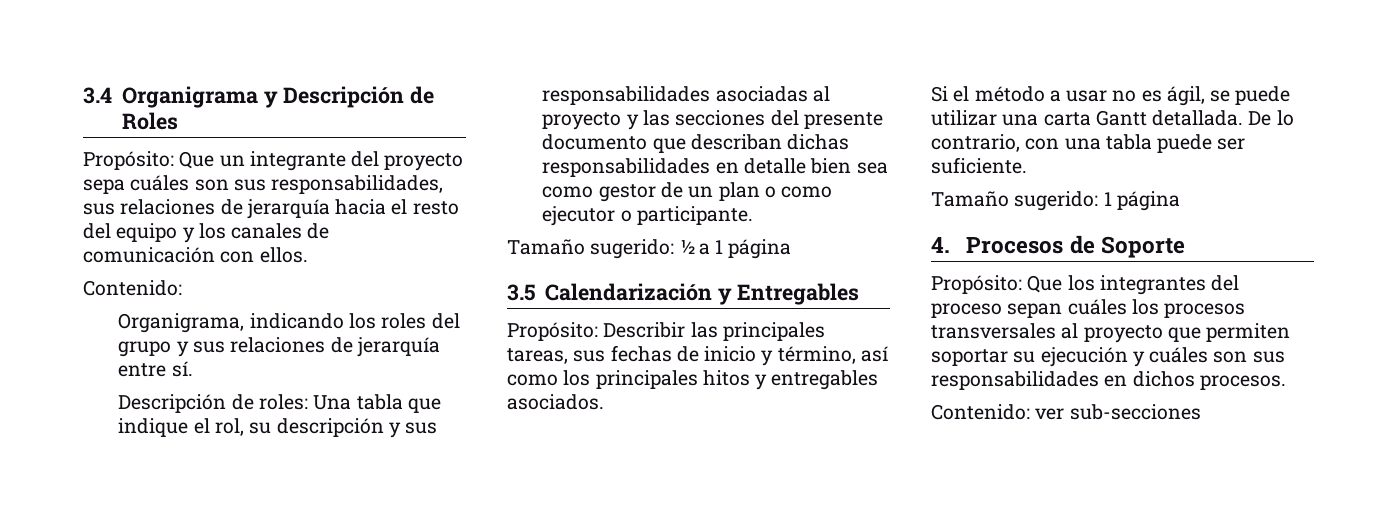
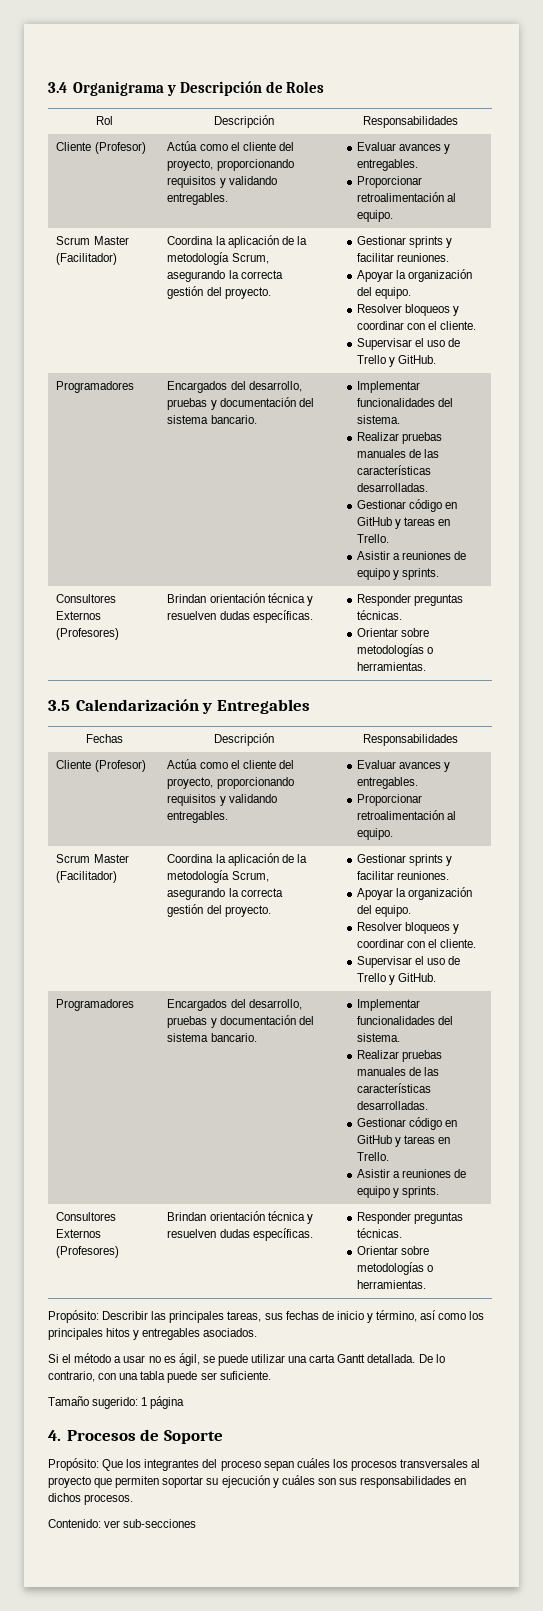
- Propósito: Que un integrante del proyecto sepa cuáles son sus responsabilidades, sus relaciones de jerarquía hacia el resto del equipo y los canales de comunicación con ellos.
- Contenido:
- Organigrama, indicando los roles del grupo y sus relaciones de jerarquía entre sí.
- Descripción de roles: Una tabla que indique el rol, su descripción y sus responsabilidades asociadas al proyecto y las secciones del presente documento que describan dichas responsabilidades en detalle bien sea como gestor de un plan o como ejecutor o participante.
- Tamaño sugerido: ½ a 1 página
+ Rol | Descripción | Responsabilidades
+ Cliente (Profesor) | Actúa como el cliente del proyecto, proporcionando requisitos y validando entregables. | Evaluar avances y entregables.
+ Proporcionar retroalimentación al equipo.
+ Scrum Master (Facilitador) | Coordina la aplicación de la metodología Scrum, asegurando la correcta gestión del proyecto. | Gestionar sprints y facilitar reuniones.
+ Apoyar la organización del equipo.
+ Resolver bloqueos y coordinar con el cliente.
+ Supervisar el uso de Trello y GitHub.
+ Programadores | Encargados del desarrollo, pruebas y documentación del sistema bancario. | Implementar funcionalidades del sistema.
+ Realizar pruebas manuales de las características desarrolladas.
+ Gestionar código en GitHub y tareas en Trello.
+ Asistir a reuniones de equipo y sprints.
+ Consultores Externos (Profesores) | Brindan orientación técnica y resuelven dudas específicas. | Responder preguntas técnicas.
+ Orientar sobre metodologías o herramientas.
  3.5 Calendarización y Entregables
+ Fechas | Descripción | Responsabilidades
+ Cliente (Profesor) | Actúa como el cliente del proyecto, proporcionando requisitos y validando entregables. | Evaluar avances y entregables.
+ Proporcionar retroalimentación al equipo.
+ Scrum Master (Facilitador) | Coordina la aplicación de la metodología Scrum, asegurando la correcta gestión del proyecto. | Gestionar sprints y facilitar reuniones.
+ Apoyar la organización del equipo.
+ Resolver bloqueos y coordinar con el cliente.
+ Supervisar el uso de Trello y GitHub.
+ Programadores | Encargados del desarrollo, pruebas y documentación del sistema bancario. | Implementar funcionalidades del sistema.
+ Realizar pruebas manuales de las características desarrolladas.
+ Gestionar código en GitHub y tareas en Trello.
+ Asistir a reuniones de equipo y sprints.
+ Consultores Externos (Profesores) | Brindan orientación técnica y resuelven dudas específicas. | Responder preguntas técnicas.
+ Orientar sobre metodologías o herramientas.

